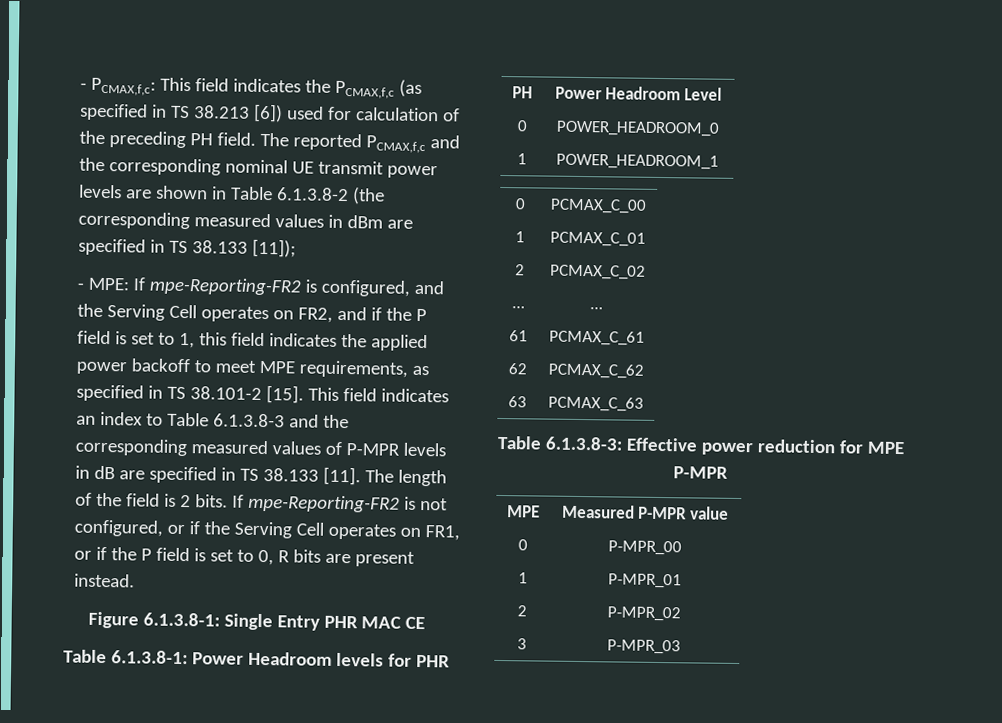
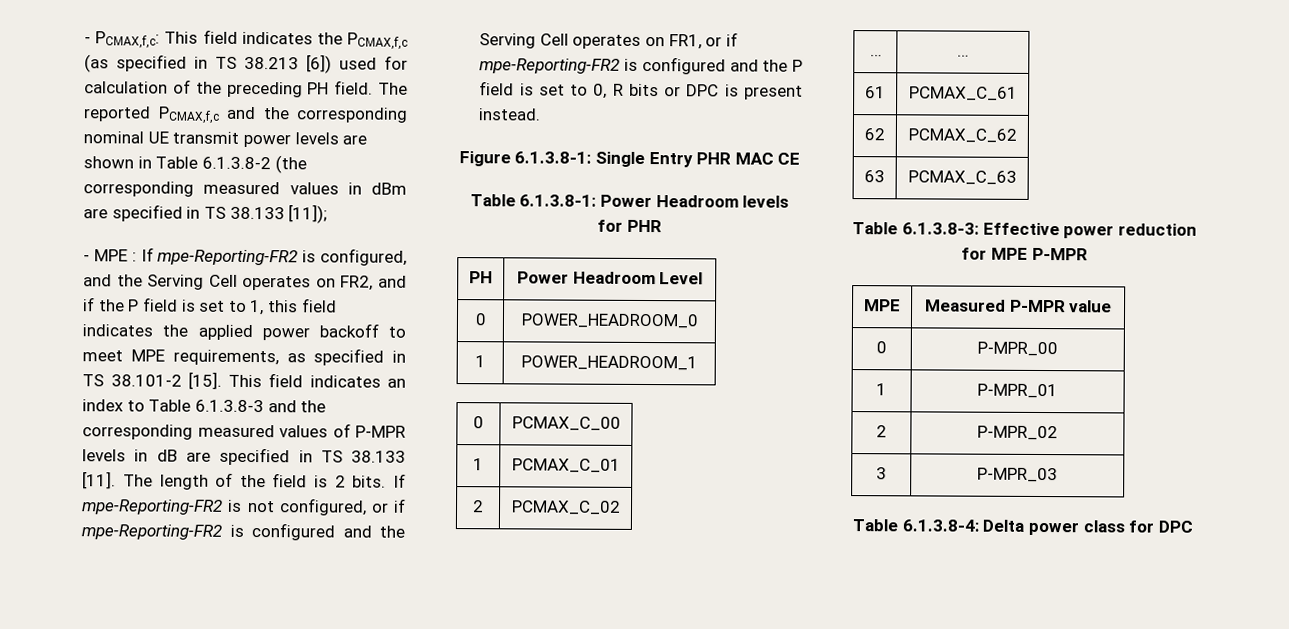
- - MPE: If mpe-Reporting-FR2 is configured, and the Serving Cell operates on FR2, and if the P field is set to 1, this field indicates the applied power backoff to meet MPE requirements, as specified in TS 38.101-2 [15].
+ - MPE : If mpe-Reporting-FR2 is configured, and the Serving Cell operates on FR2, and if the P field is set to 1, this field indicates the applied power backoff to meet MPE requirements, as specified in TS 38.101-2 [15].
- If mpe-Reporting-FR2 is not configured, or if the Serving Cell operates on FR1, or if the P field is set to 0, R bits are present instead.
+ If mpe-Reporting-FR2 is not configured, or if mpe-Reporting-FR2 is configured and the Serving Cell operates on FR1, or if mpe-Reporting-FR2 is configured and the P field is set to 0, R bits or DPC is present instead.
+ Table 6.1.3.8-4: Delta power class for DPC

